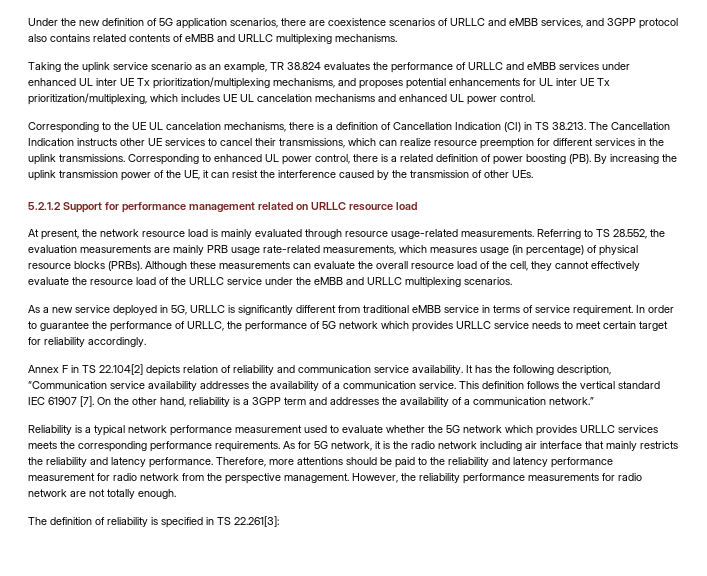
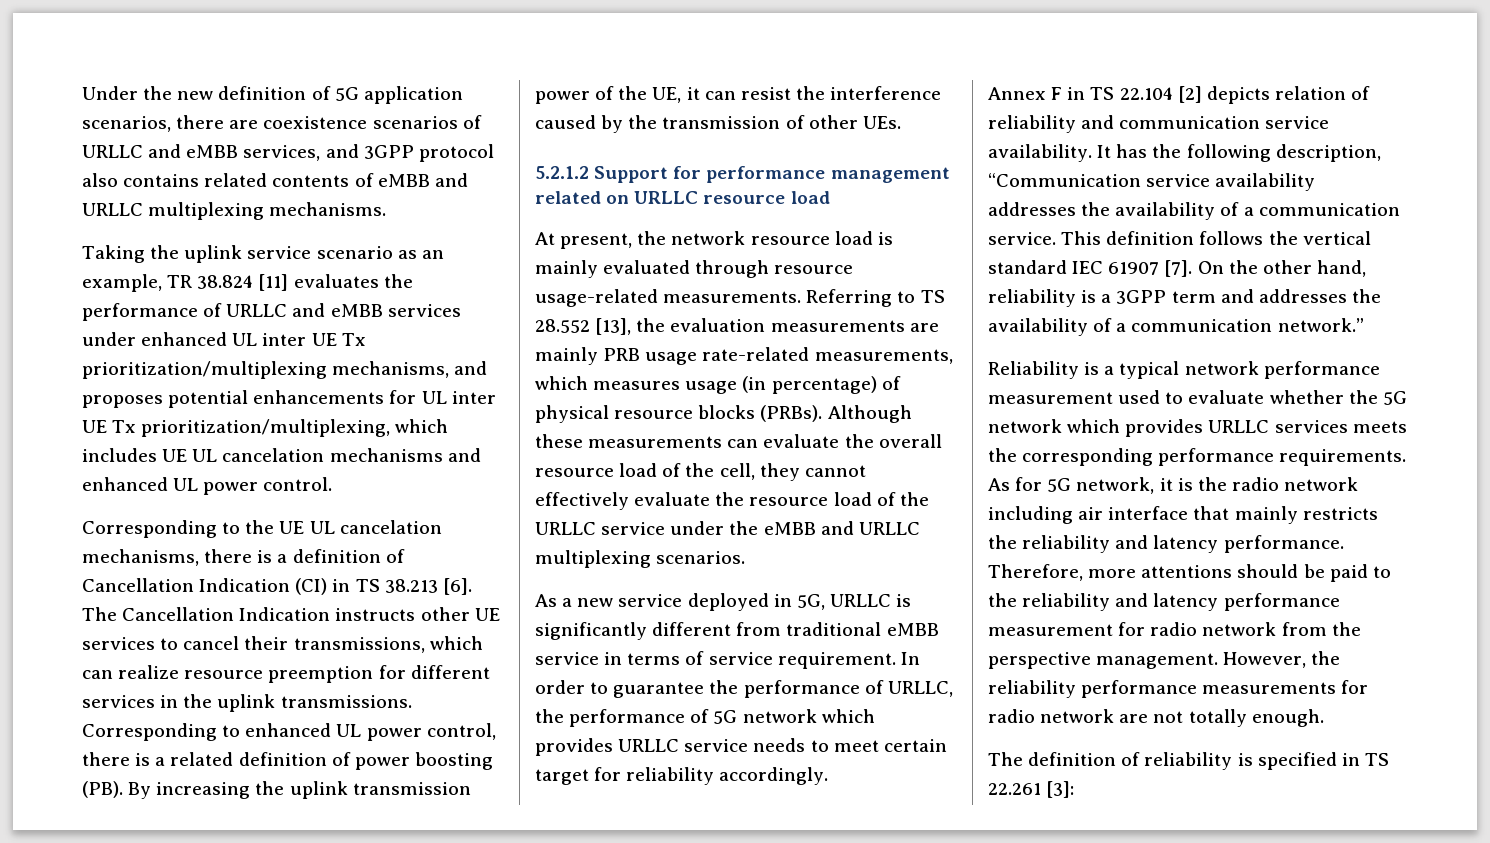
- Taking the uplink service scenario as an example, TR 38.824 evaluates the performance of URLLC and eMBB services under enhanced UL inter UE Tx prioritization/multiplexing mechanisms, and proposes potential enhancements for UL inter UE Tx prioritization/multiplexing, which includes UE UL cancelation mechanisms and enhanced UL power control.
+ Taking the uplink service scenario as an example, TR 38.824 [11] evaluates the performance of URLLC and eMBB services under enhanced UL inter UE Tx prioritization/multiplexing mechanisms, and proposes potential enhancements for UL inter UE Tx prioritization/multiplexing, which includes UE UL cancelation mechanisms and enhanced UL power control.
- Corresponding to the UE UL cancelation mechanisms, there is a definition of Cancellation Indication (CI) in TS 38.213. The Cancellation Indication instructs other UE services to cancel their transmissions, which can realize resource preemption for different services in the uplink transmissions.
+ Corresponding to the UE UL cancelation mechanisms, there is a definition of Cancellation Indication (CI) in TS 38.213 [6]. The Cancellation Indication instructs other UE services to cancel their transmissions, which can realize resource preemption for different services in the uplink transmissions.
- Referring to TS 28.552, the evaluation measurements are mainly PRB usage rate-related measurements, which measures usage (in percentage) of physical resource blocks (PRBs).
+ Referring to TS 28.552 [13], the evaluation measurements are mainly PRB usage rate-related measurements, which measures usage (in percentage) of physical resource blocks (PRBs).
- Annex F in TS 22.104[2] depicts relation of reliability and communication service availability.
+ Annex F in TS 22.104 [2] depicts relation of reliability and communication service availability.
- The definition of reliability is specified in TS 22.261[3]:
+ The definition of reliability is specified in TS 22.261 [3]:

